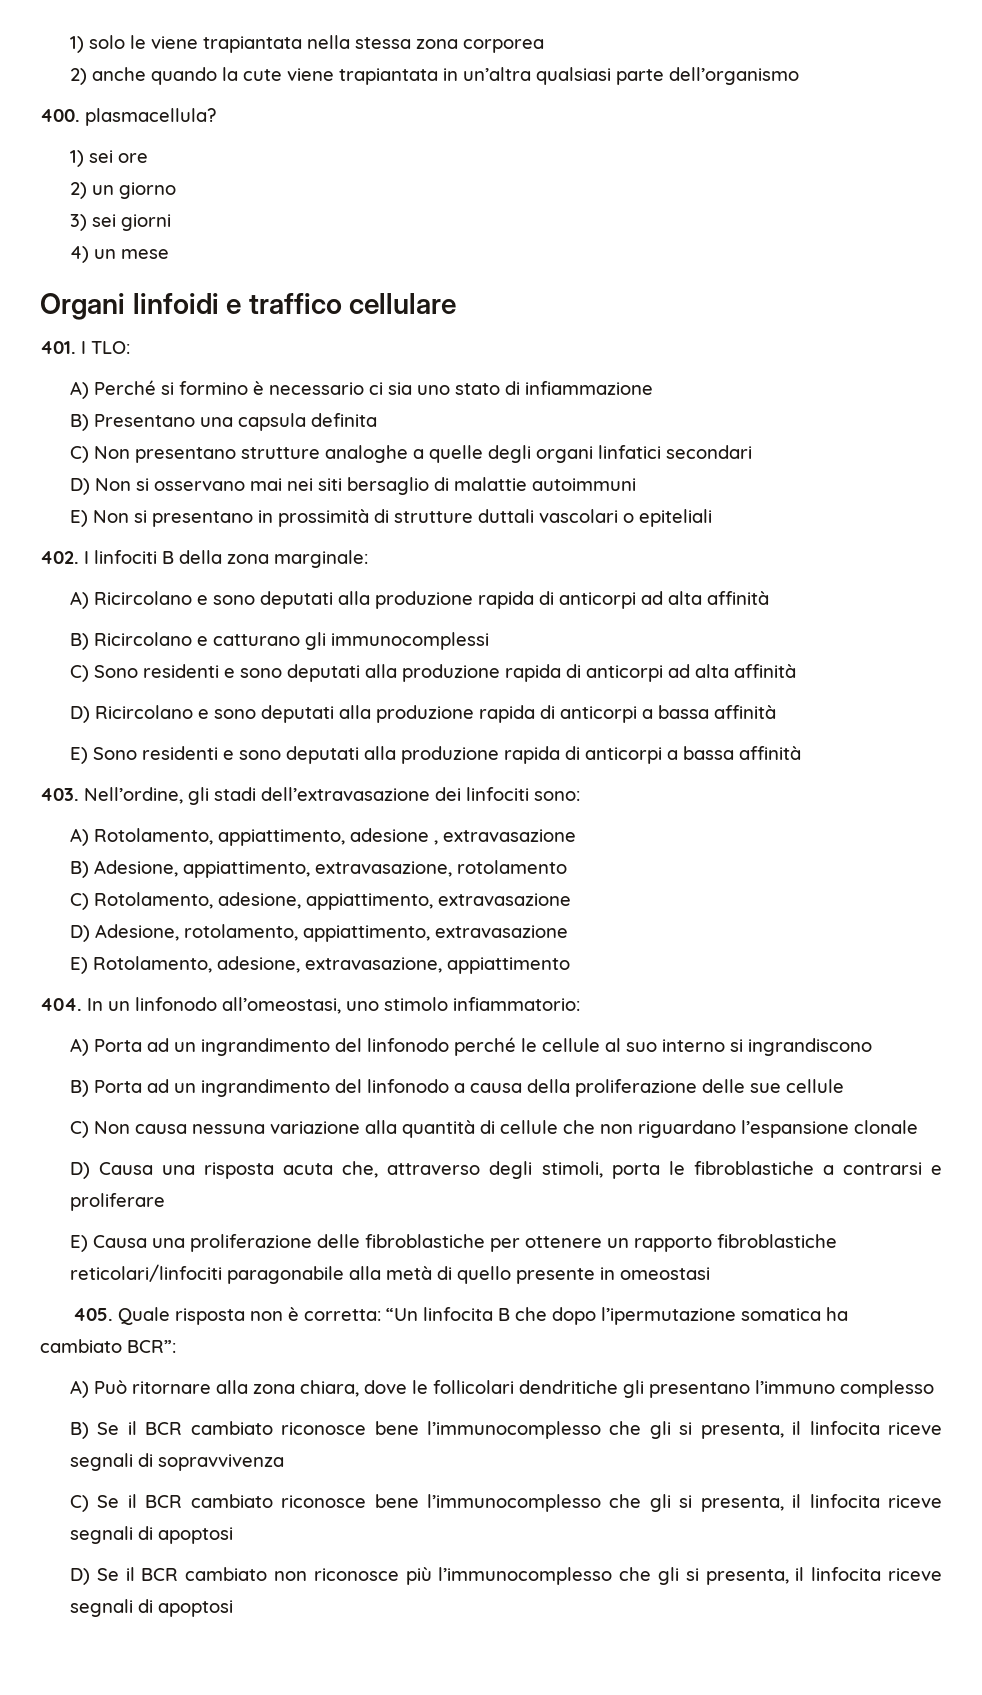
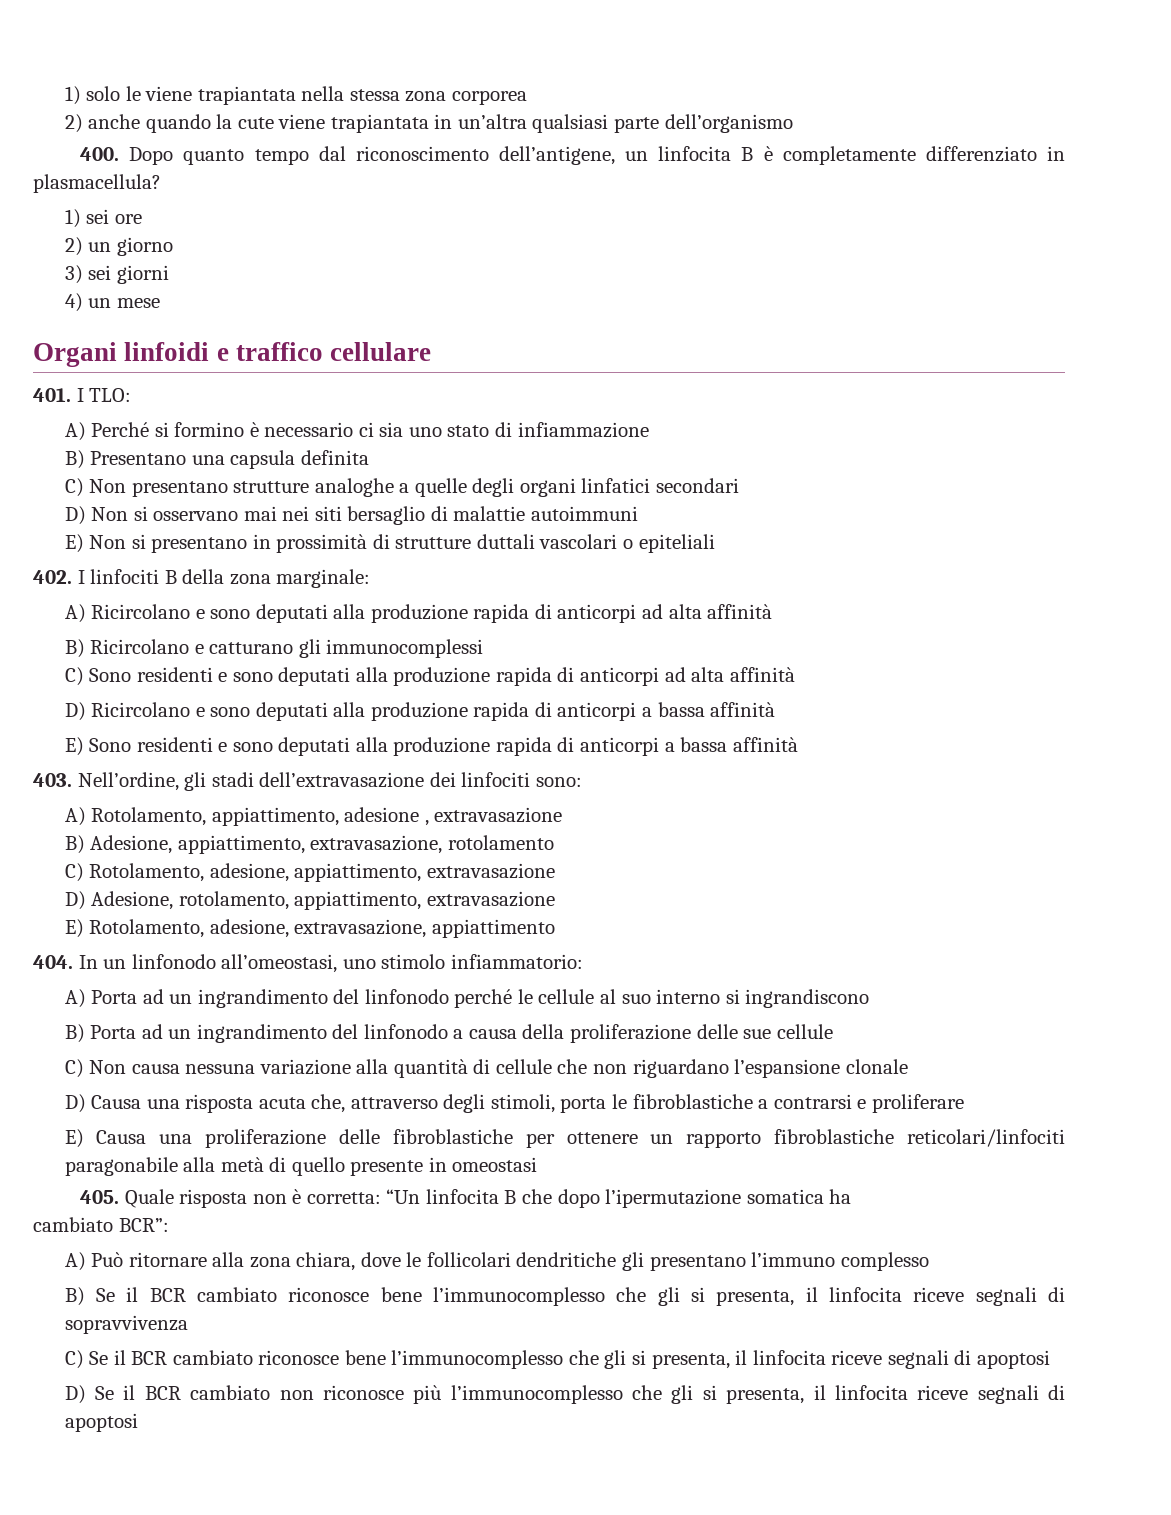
- 400. plasmacellula?
+ 400. Dopo quanto tempo dal riconoscimento dell’antigene, un linfocita B è completamente differenziato in plasmacellula?

